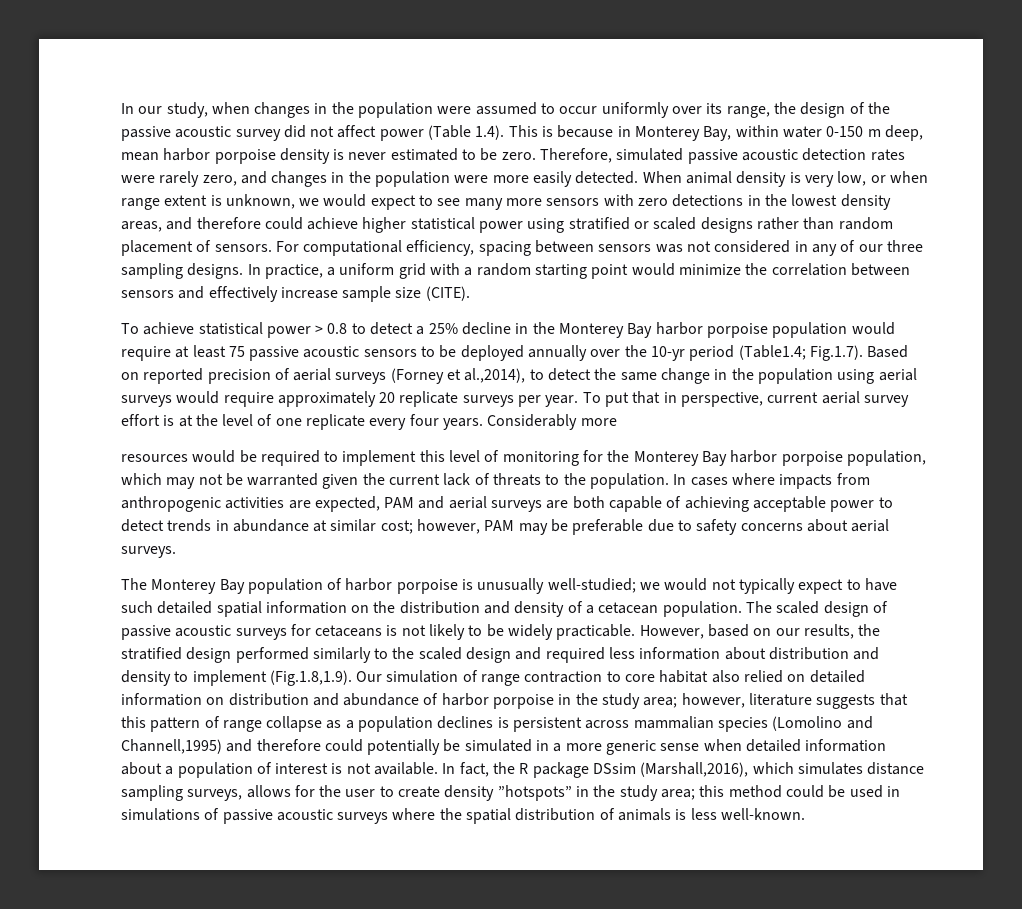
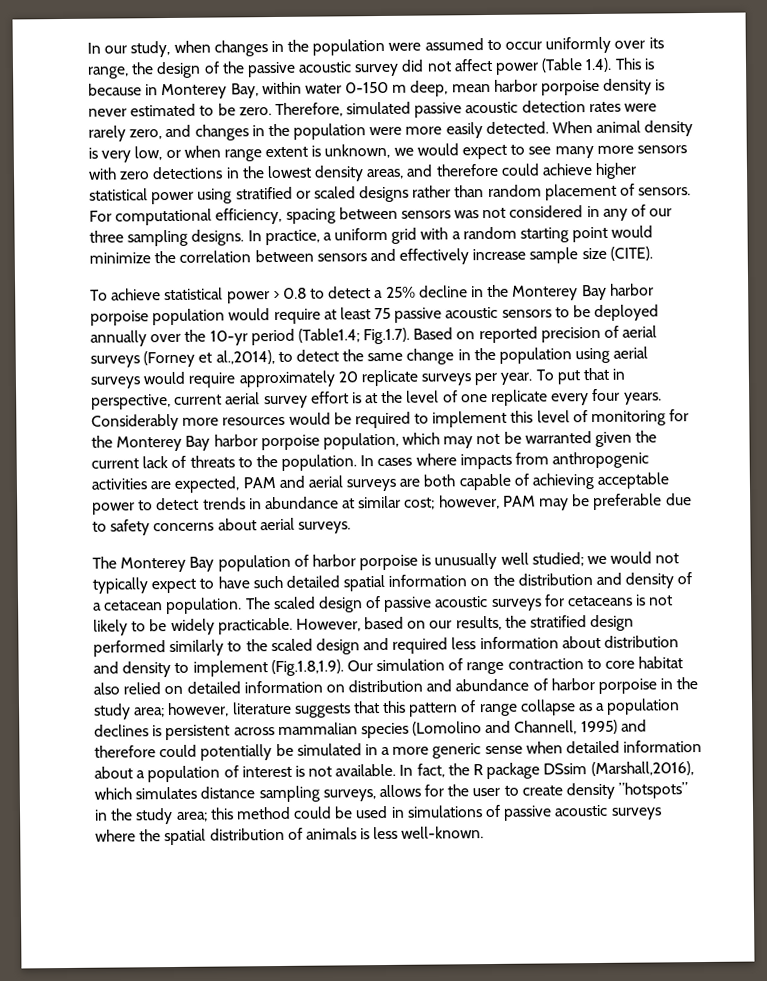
- Considerably more
- resources would be required to implement this level of monitoring for the Monterey Bay harbor porpoise population, which may not be warranted given the current lack of threats to the population.
+ Considerably more resources would be required to implement this level of monitoring for the Monterey Bay harbor porpoise population, which may not be warranted given the current lack of threats to the population.
- The Monterey Bay population of harbor porpoise is unusually well-studied; we would not typically expect to have such detailed spatial information on the distribution and density of a cetacean population.
+ The Monterey Bay population of harbor porpoise is unusually well studied; we would not typically expect to have such detailed spatial information on the distribution and density of a cetacean population.
- however, literature suggests that this pattern of range collapse as a population declines is persistent across mammalian species (Lomolino and Channell,1995) and therefore could potentially be simulated in a more generic sense when detailed information about a population of interest is not available.
+ however, literature suggests that this pattern of range collapse as a population declines is persistent across mammalian species (Lomolino and Channell, 1995) and therefore could potentially be simulated in a more generic sense when detailed information about a population of interest is not available.

